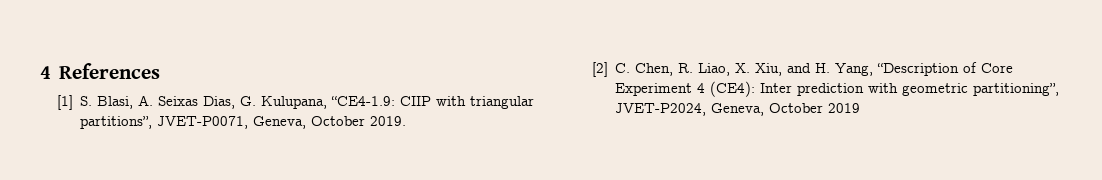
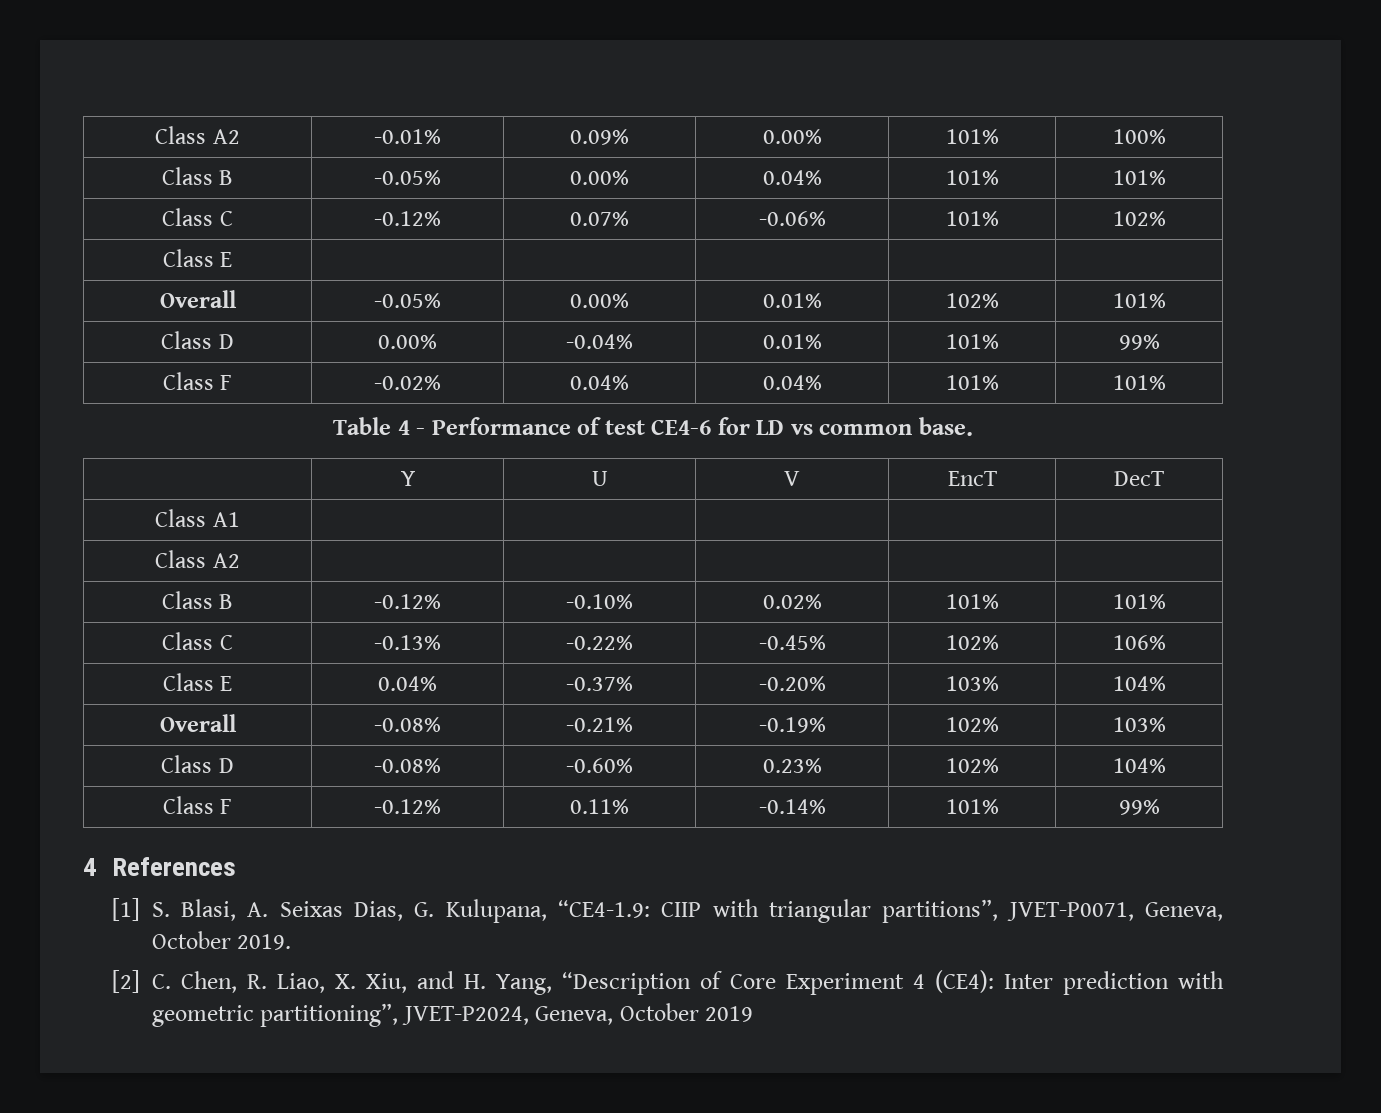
+ Class A2 | -0.01% | 0.09% | 0.00% | 101% | 100%
+ Class B | -0.05% | 0.00% | 0.04% | 101% | 101%
+ Class C | -0.12% | 0.07% | -0.06% | 101% | 102%
+ Class E | | | | |
+ Overall | -0.05% | 0.00% | 0.01% | 102% | 101%
+ Class D | 0.00% | -0.04% | 0.01% | 101% | 99%
+ Class F | -0.02% | 0.04% | 0.04% | 101% | 101%
+ Table 4 - Performance of test CE4-6 for LD vs common base.
+ | Y | U | V | EncT | DecT
+ Class A1 | | | | |
+ Class A2 | | | | |
+ Class B | -0.12% | -0.10% | 0.02% | 101% | 101%
+ Class C | -0.13% | -0.22% | -0.45% | 102% | 106%
+ Class E | 0.04% | -0.37% | -0.20% | 103% | 104%
+ Overall | -0.08% | -0.21% | -0.19% | 102% | 103%
+ Class D | -0.08% | -0.60% | 0.23% | 102% | 104%
+ Class F | -0.12% | 0.11% | -0.14% | 101% | 99%

